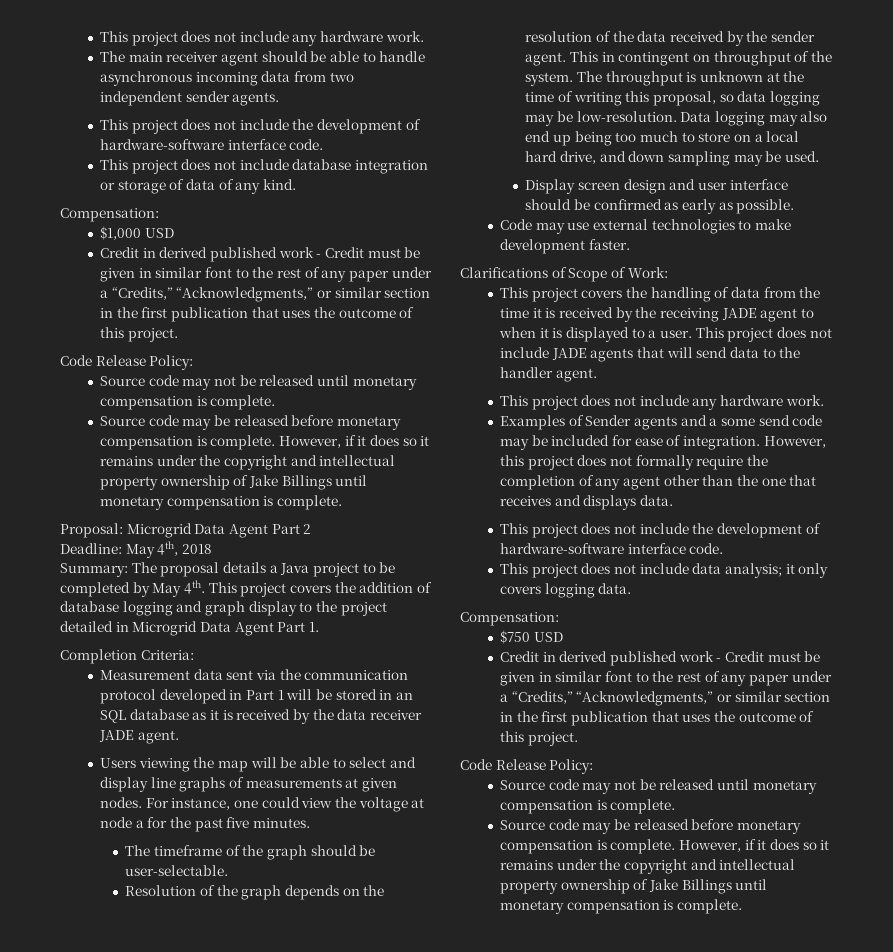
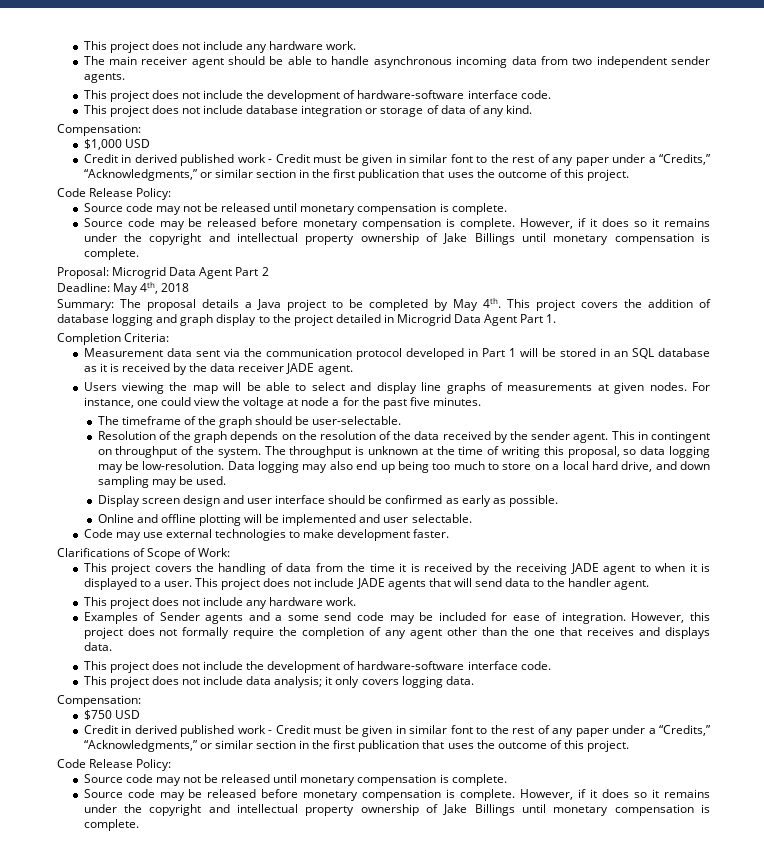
+ Online and offline plotting will be implemented and user selectable.

